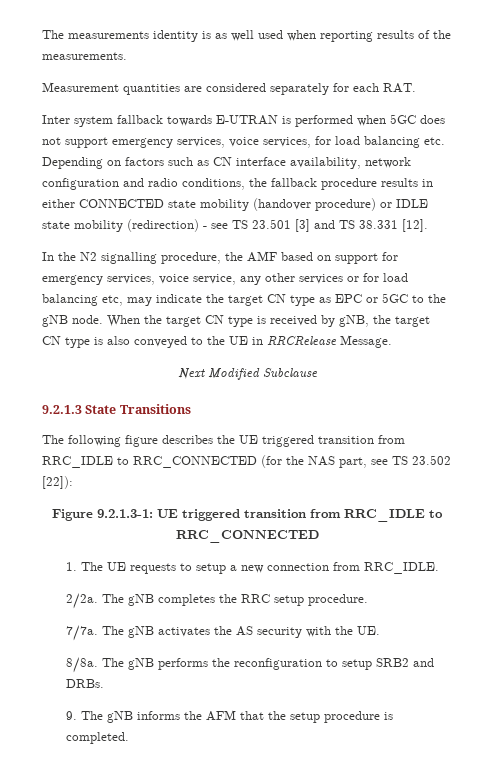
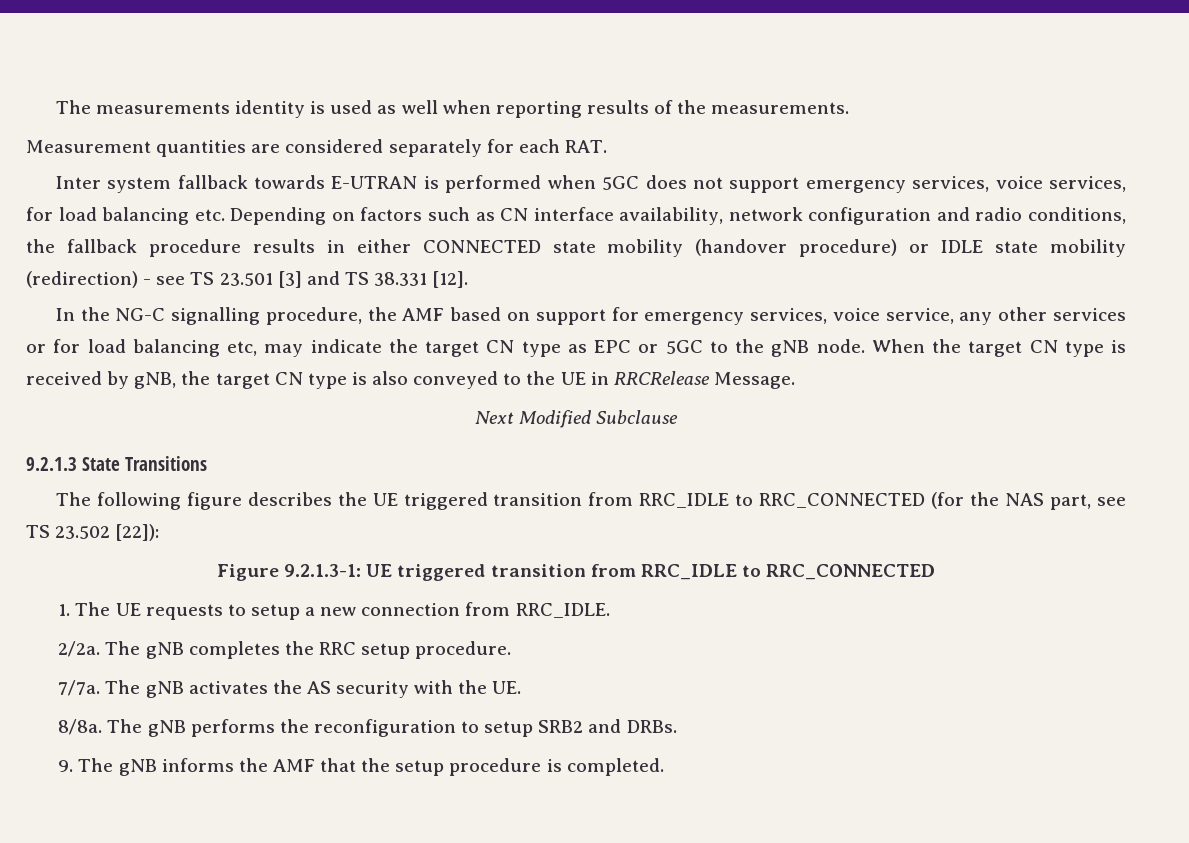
- The measurements identity is as well used when reporting results of the measurements.
+ The measurements identity is used as well when reporting results of the measurements.
- In the N2 signalling procedure, the AMF based on support for emergency services, voice service, any other services or for load balancing etc, may indicate the target CN type as EPC or 5GC to the gNB node.
+ In the NG-C signalling procedure, the AMF based on support for emergency services, voice service, any other services or for load balancing etc, may indicate the target CN type as EPC or 5GC to the gNB node.
- 9. The gNB informs the AFM that the setup procedure is completed.
+ 9. The gNB informs the AMF that the setup procedure is completed.

